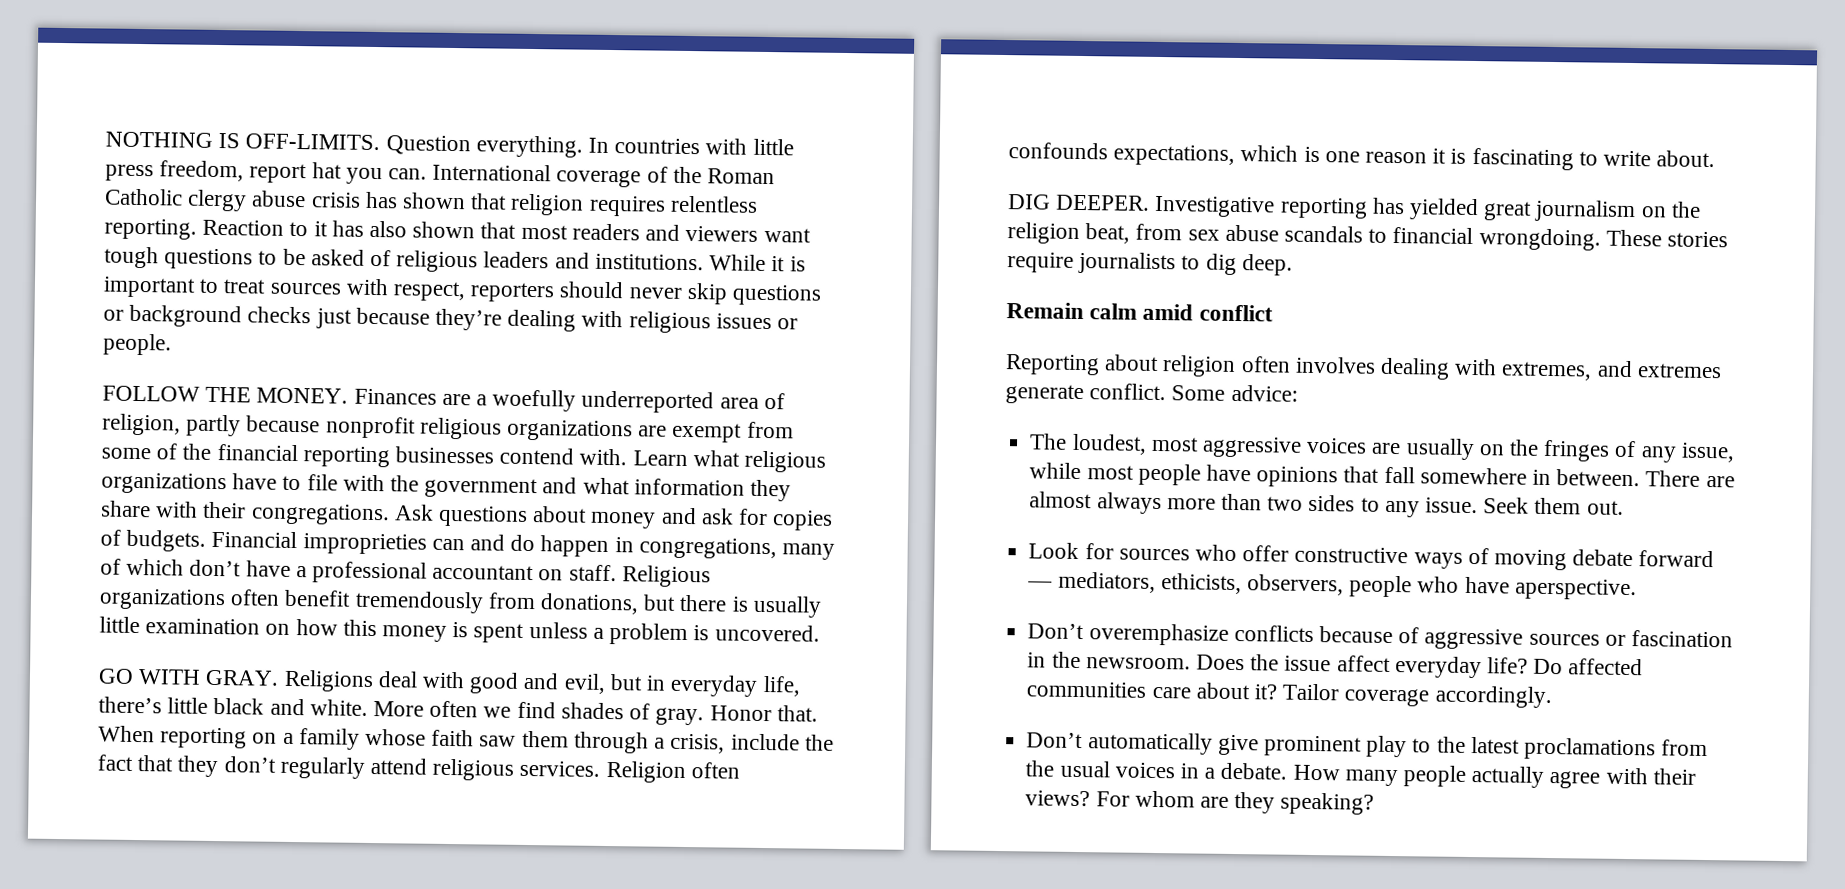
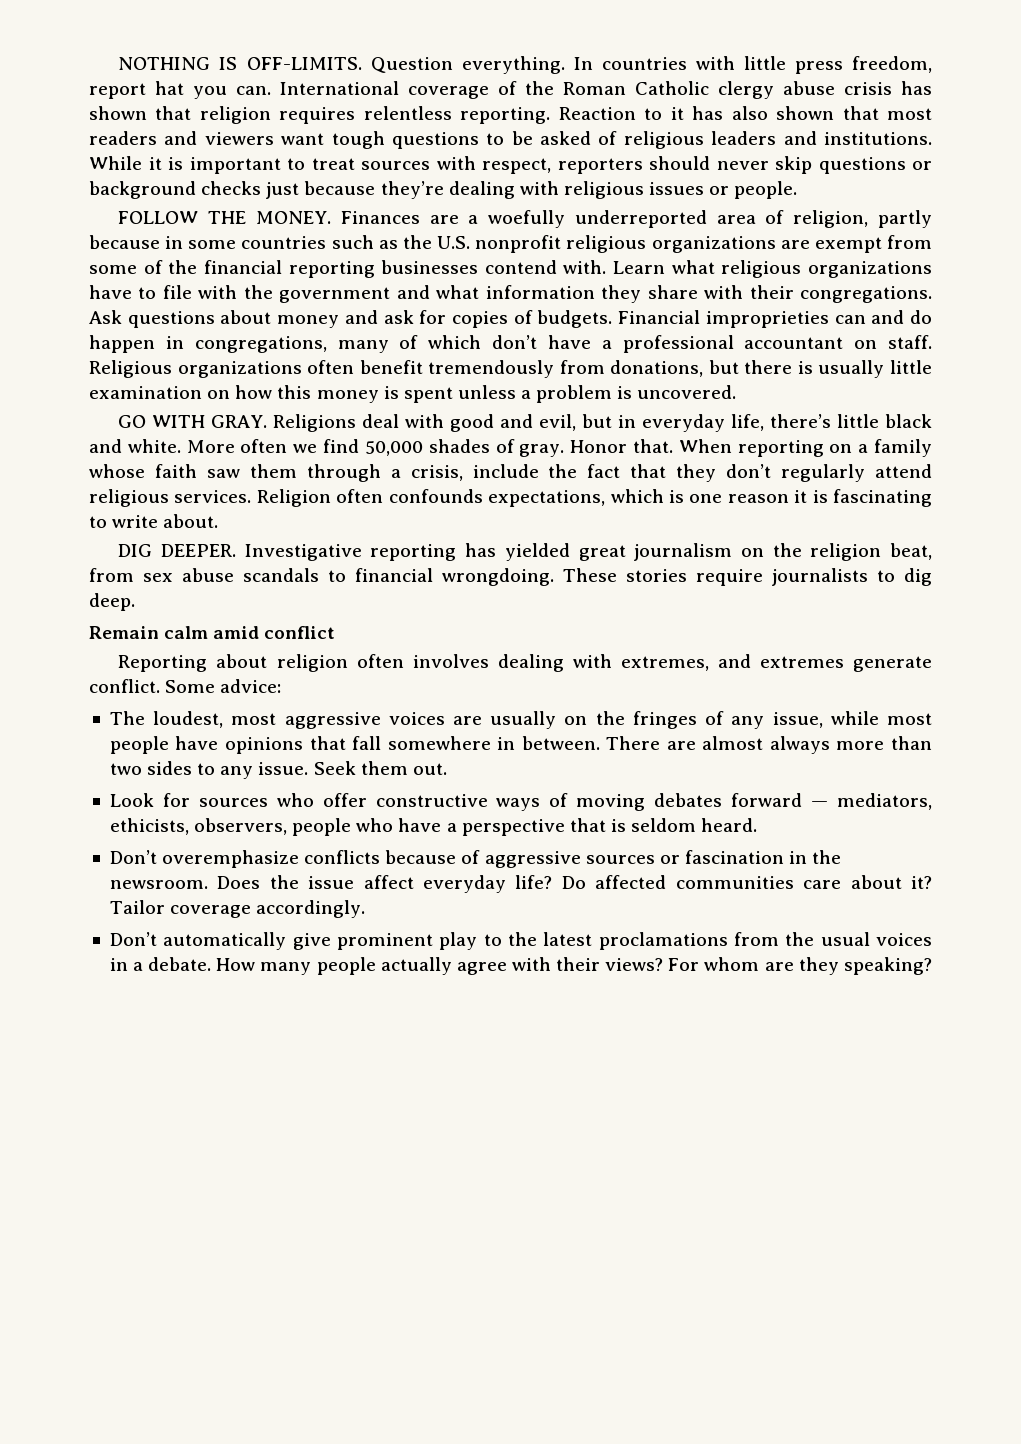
- Finances are a woefully underreported area of religion, partly because nonprofit religious organizations are exempt from some of the financial reporting businesses contend with.
+ Finances are a woefully underreported area of religion, partly because in some countries such as the U.S. nonprofit religious organizations are exempt from some of the financial reporting businesses contend with.
- More often we find shades of gray.
+ More often we find 50,000 shades of gray.
- Look for sources who offer constructive ways of moving debate forward — mediators, ethicists, observers, people who have aperspective.
+ Look for sources who offer constructive ways of moving debates forward — mediators, ethicists, observers, people who have a perspective that is seldom heard.

